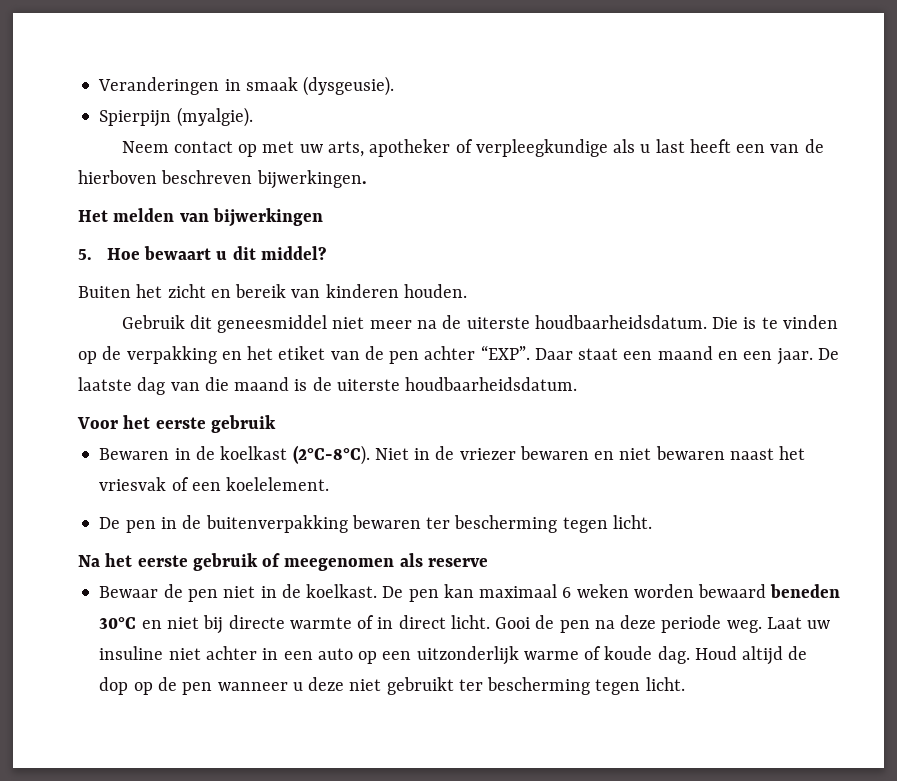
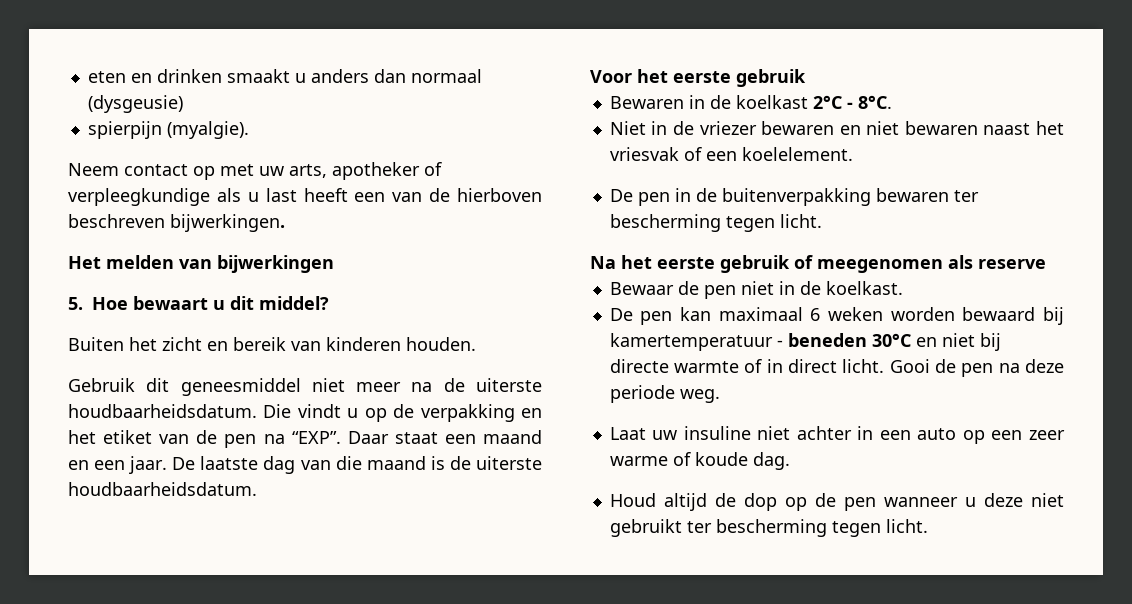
- Veranderingen in smaak (dysgeusie).
- Spierpijn (myalgie).
+ eten en drinken smaakt u anders dan normaal (dysgeusie)
+ spierpijn (myalgie).
- Die is te vinden op de verpakking en het etiket van de pen achter “EXP”.
+ Die vindt u op de verpakking en het etiket van de pen na “EXP”.
- Bewaren in de koelkast (2°C-8°C). Niet in de vriezer bewaren en niet bewaren naast het vriesvak of een koelelement.
+ Bewaren in de koelkast 2°C - 8°C.
+ Niet in de vriezer bewaren en niet bewaren naast het vriesvak of een koelelement.
- Bewaar de pen niet in de koelkast. De pen kan maximaal 6 weken worden bewaard beneden 30°C en niet bij directe warmte of in direct licht.
+ Bewaar de pen niet in de koelkast.
+ De pen kan maximaal 6 weken worden bewaard bij kamertemperatuur - beneden 30°C en niet bij directe warmte of in direct licht.
- Gooi de pen na deze periode weg. Laat uw insuline niet achter in een auto op een uitzonderlijk warme of koude dag. Houd altijd de dop op de pen wanneer u deze niet gebruikt ter bescherming tegen licht.
+ Gooi de pen na deze periode weg.
+ Laat uw insuline niet achter in een auto op een zeer warme of koude dag.
+ Houd altijd de dop op de pen wanneer u deze niet gebruikt ter bescherming tegen licht.

